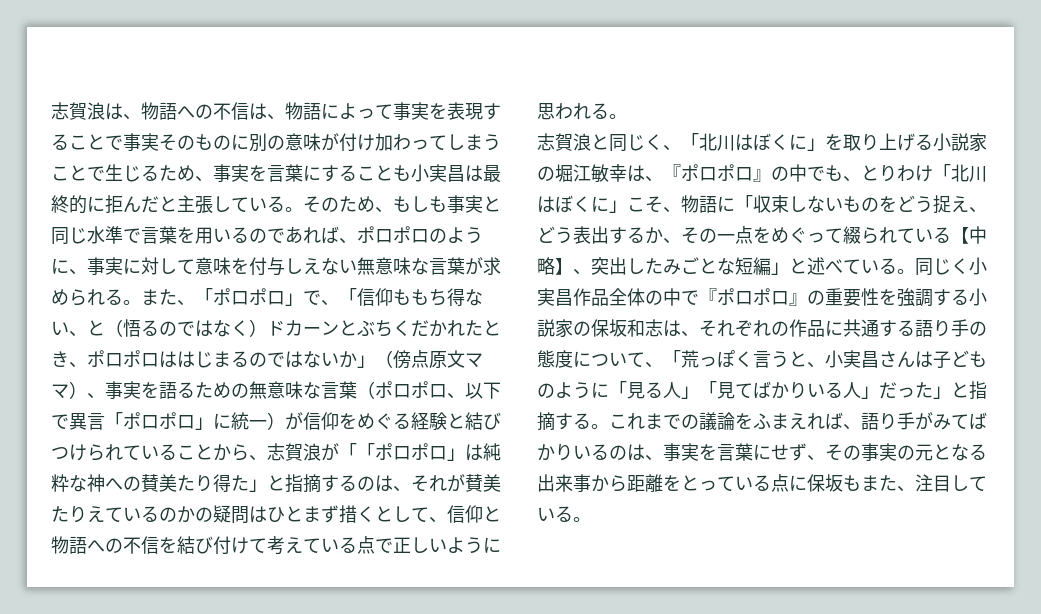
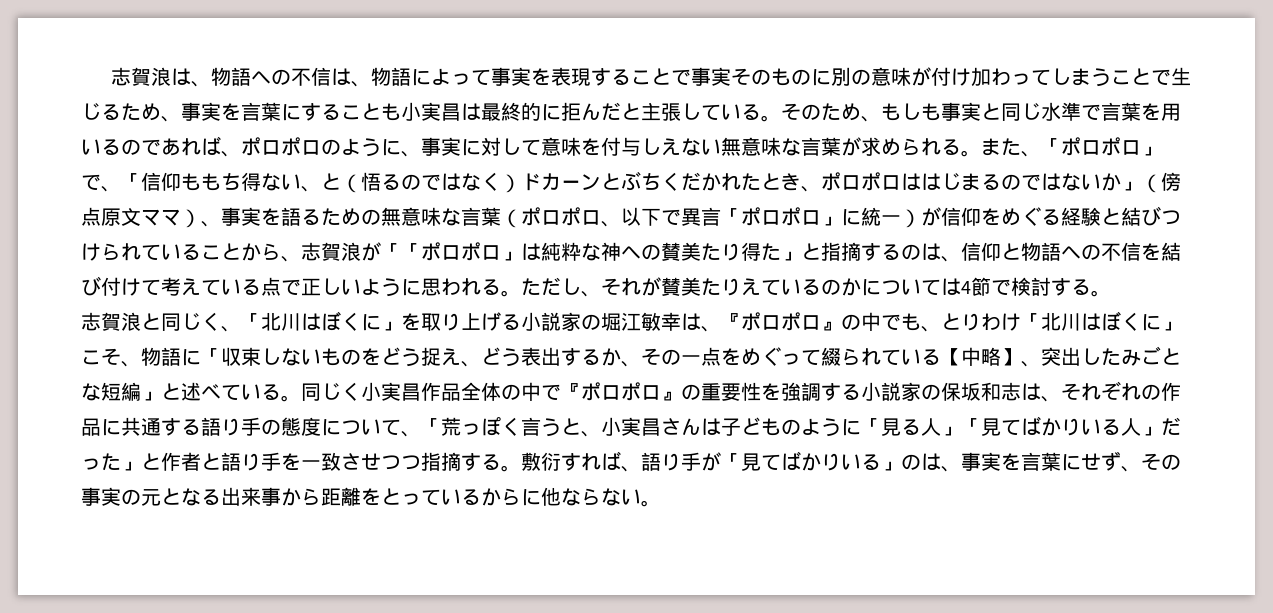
- また、「ポロポロ」で、「信仰ももち得ない、と（悟るのではなく）ドカーンとぶちくだかれたとき、ポロポロははじまるのではないか」（傍点原文ママ）、事実を語るための無意味な言葉（ポロポロ、以下で異言「ポロポロ」に統一）が信仰をめぐる経験と結びつけられていることから、志賀浪が「「ポロポロ」は純粋な神への賛美たり得た」と指摘するのは、それが賛美たりえているのかの疑問はひとまず措くとして、信仰と物語への不信を結び付けて考えている点で正しいように思われる。
+ また、「ポロポロ」で、「信仰ももち得ない、と（悟るのではなく）ドカーンとぶちくだかれたとき、ポロポロははじまるのではないか」（傍点原文ママ）、事実を語るための無意味な言葉（ポロポロ、以下で異言「ポロポロ」に統一）が信仰をめぐる経験と結びつけられていることから、志賀浪が「「ポロポロ」は純粋な神への賛美たり得た」と指摘するのは、信仰と物語への不信を結び付けて考えている点で正しいように思われる。ただし、それが賛美たりえているのかについては4節で検討する。
- 同じく小実昌作品全体の中で『ポロポロ』の重要性を強調する小説家の保坂和志は、それぞれの作品に共通する語り手の態度について、「荒っぽく言うと、小実昌さんは子どものように「見る人」「見てばかりいる人」だった」と指摘する。これまでの議論をふまえれば、語り手がみてばかりいるのは、事実を言葉にせず、その事実の元となる出来事から距離をとっている点に保坂もまた、注目している。
+ 同じく小実昌作品全体の中で『ポロポロ』の重要性を強調する小説家の保坂和志は、それぞれの作品に共通する語り手の態度について、「荒っぽく言うと、小実昌さんは子どものように「見る人」「見てばかりいる人」だった」と作者と語り手を一致させつつ指摘する。敷衍すれば、語り手が「見てばかりいる」のは、事実を言葉にせず、その事実の元となる出来事から距離をとっているからに他ならない。

